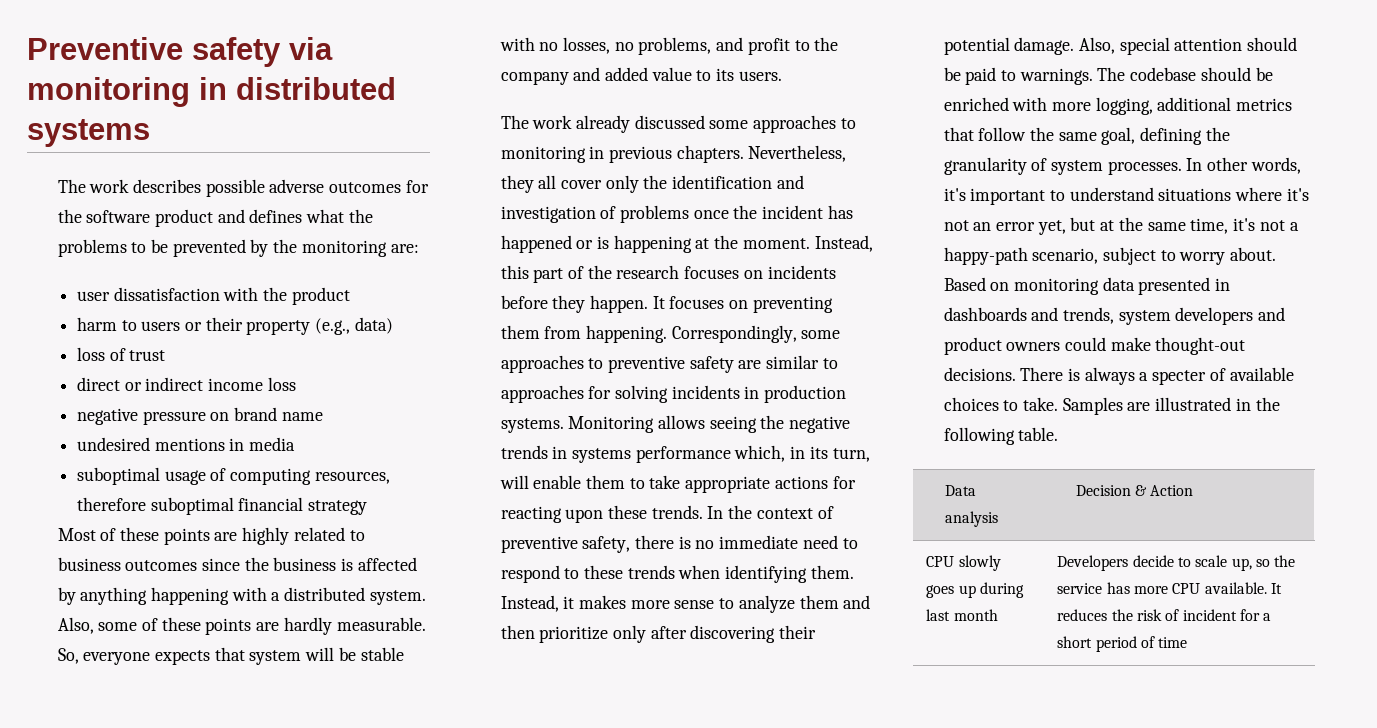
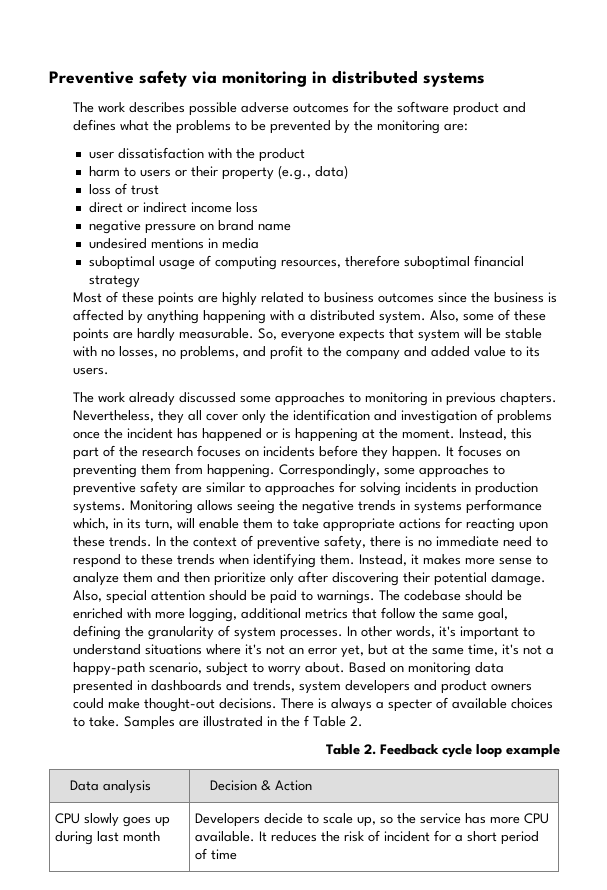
- Samples are illustrated in the following table.
+ Samples are illustrated in the f Table 2.
+ Table 2. Feedback cycle loop example

